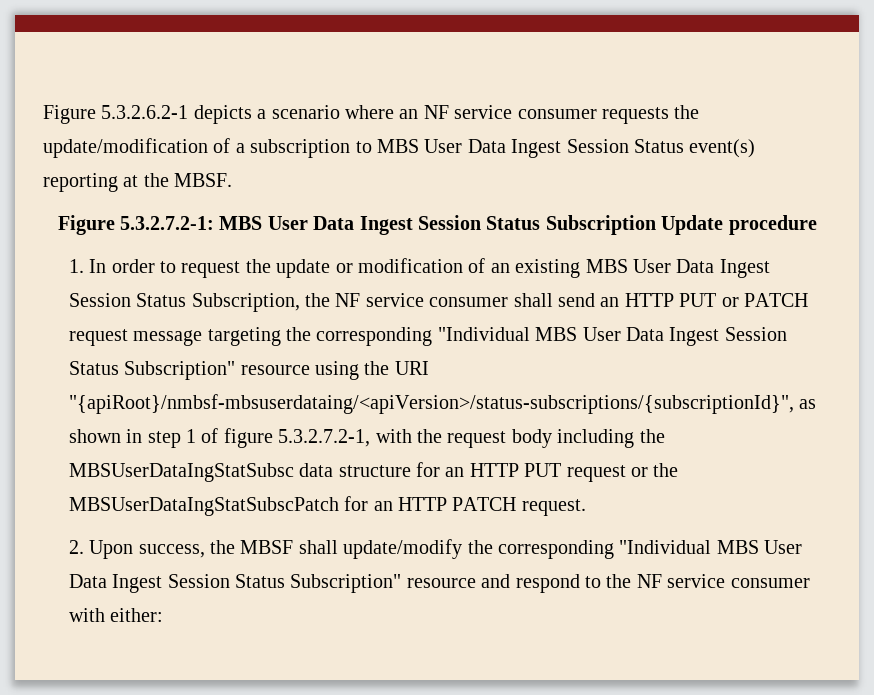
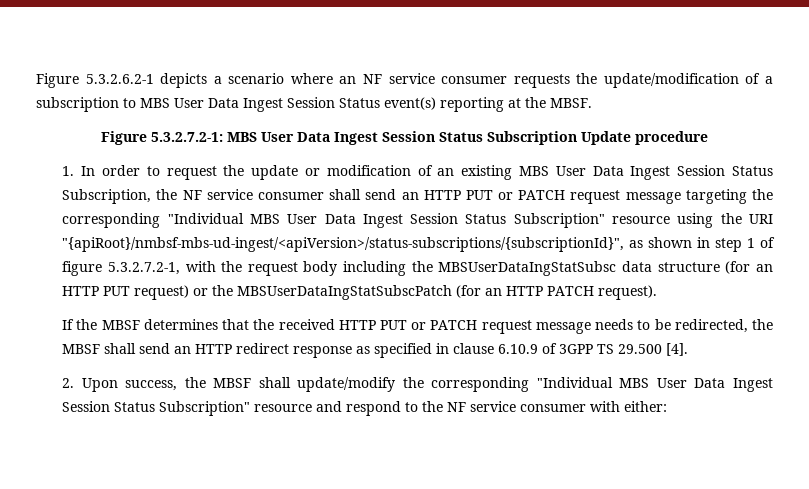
- 1. In order to request the update or modification of an existing MBS User Data Ingest Session Status Subscription, the NF service consumer shall send an HTTP PUT or PATCH request message targeting the corresponding "Individual MBS User Data Ingest Session Status Subscription" resource using the URI "{apiRoot}/nmbsf-mbsuserdataing/<apiVersion>/status-subscriptions/{subscriptionId}", as shown in step 1 of figure 5.3.2.7.2-1, with the request body including the MBSUserDataIngStatSubsc data structure for an HTTP PUT request or the MBSUserDataIngStatSubscPatch for an HTTP PATCH request.
+ 1. In order to request the update or modification of an existing MBS User Data Ingest Session Status Subscription, the NF service consumer shall send an HTTP PUT or PATCH request message targeting the corresponding "Individual MBS User Data Ingest Session Status Subscription" resource using the URI "{apiRoot}/nmbsf-mbs-ud-ingest/<apiVersion>/status-subscriptions/{subscriptionId}", as shown in step 1 of figure 5.3.2.7.2-1, with the request body including the MBSUserDataIngStatSubsc data structure (for an HTTP PUT request) or the MBSUserDataIngStatSubscPatch (for an HTTP PATCH request).
+ If the MBSF determines that the received HTTP PUT or PATCH request message needs to be redirected, the MBSF shall send an HTTP redirect response as specified in clause 6.10.9 of 3GPP TS 29.500 [4].

